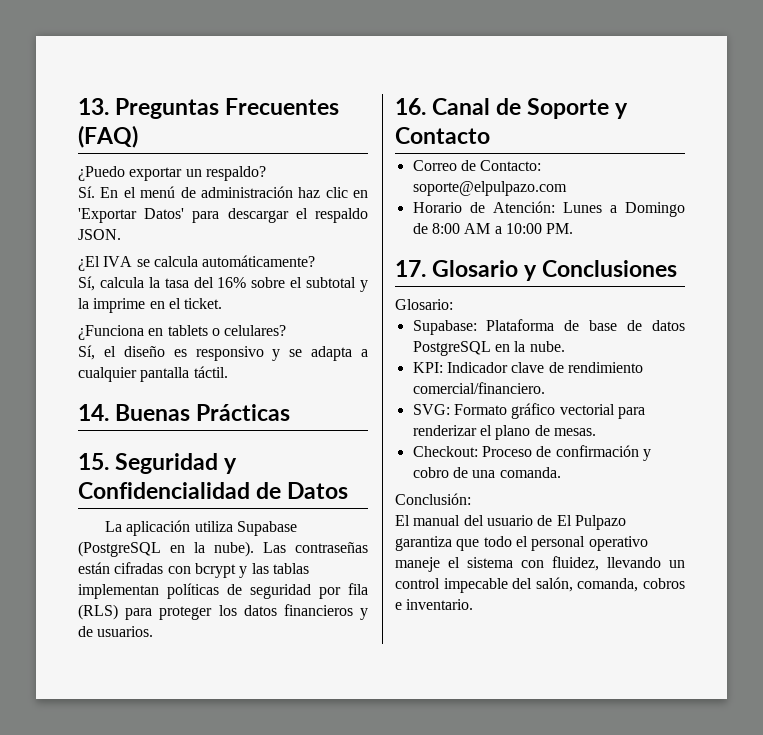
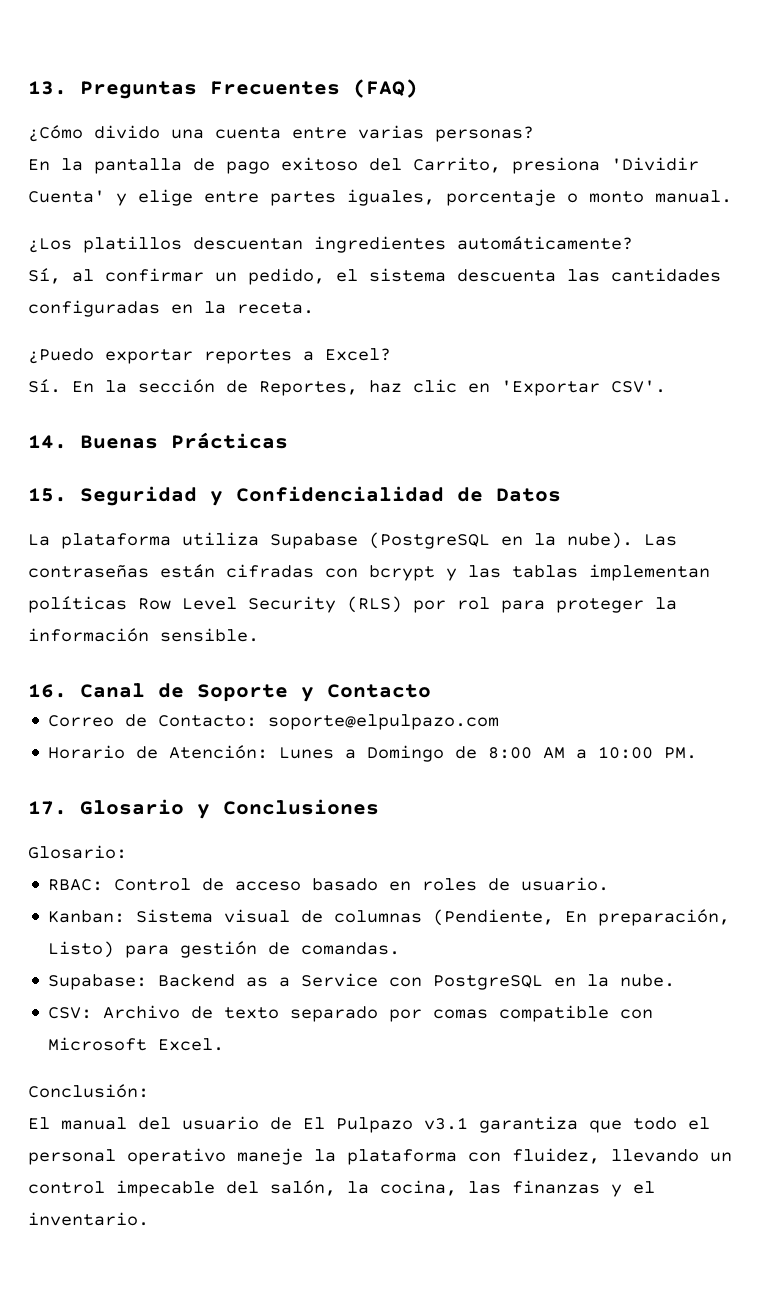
+ ¿Cómo divido una cuenta entre varias personas?
+ En la pantalla de pago exitoso del Carrito, presiona 'Dividir Cuenta' y elige entre partes iguales, porcentaje o monto manual.
+ ¿Los platillos descuentan ingredientes automáticamente?
+ Sí, al confirmar un pedido, el sistema descuenta las cantidades configuradas en la receta.
- ¿Puedo exportar un respaldo?
+ ¿Puedo exportar reportes a Excel?
- Sí. En el menú de administración haz clic en 'Exportar Datos' para descargar el respaldo JSON.
- ¿El IVA se calcula automáticamente?
- Sí, calcula la tasa del 16% sobre el subtotal y la imprime en el ticket.
- ¿Funciona en tablets o celulares?
- Sí, el diseño es responsivo y se adapta a cualquier pantalla táctil.
+ Sí. En la sección de Reportes, haz clic en 'Exportar CSV'.
- La aplicación utiliza Supabase (PostgreSQL en la nube).
+ La plataforma utiliza Supabase (PostgreSQL en la nube).
- Las contraseñas están cifradas con bcrypt y las tablas implementan políticas de seguridad por fila (RLS) para proteger los datos financieros y de usuarios.
+ Las contraseñas están cifradas con bcrypt y las tablas implementan políticas Row Level Security (RLS) por rol para proteger la información sensible.
- Supabase: Plataforma de base de datos PostgreSQL en la nube.
- KPI: Indicador clave de rendimiento comercial/financiero.
- SVG: Formato gráfico vectorial para renderizar el plano de mesas.
- Checkout: Proceso de confirmación y cobro de una comanda.
+ RBAC: Control de acceso basado en roles de usuario.
+ Kanban: Sistema visual de columnas (Pendiente, En preparación, Listo) para gestión de comandas.
+ Supabase: Backend as a Service con PostgreSQL en la nube.
+ CSV: Archivo de texto separado por comas compatible con Microsoft Excel.
- El manual del usuario de El Pulpazo garantiza que todo el personal operativo maneje el sistema con fluidez, llevando un control impecable del salón, comanda, cobros e inventario.
+ El manual del usuario de El Pulpazo v3.1 garantiza que todo el personal operativo maneje la plataforma con fluidez, llevando un control impecable del salón, la cocina, las finanzas y el inventario.

